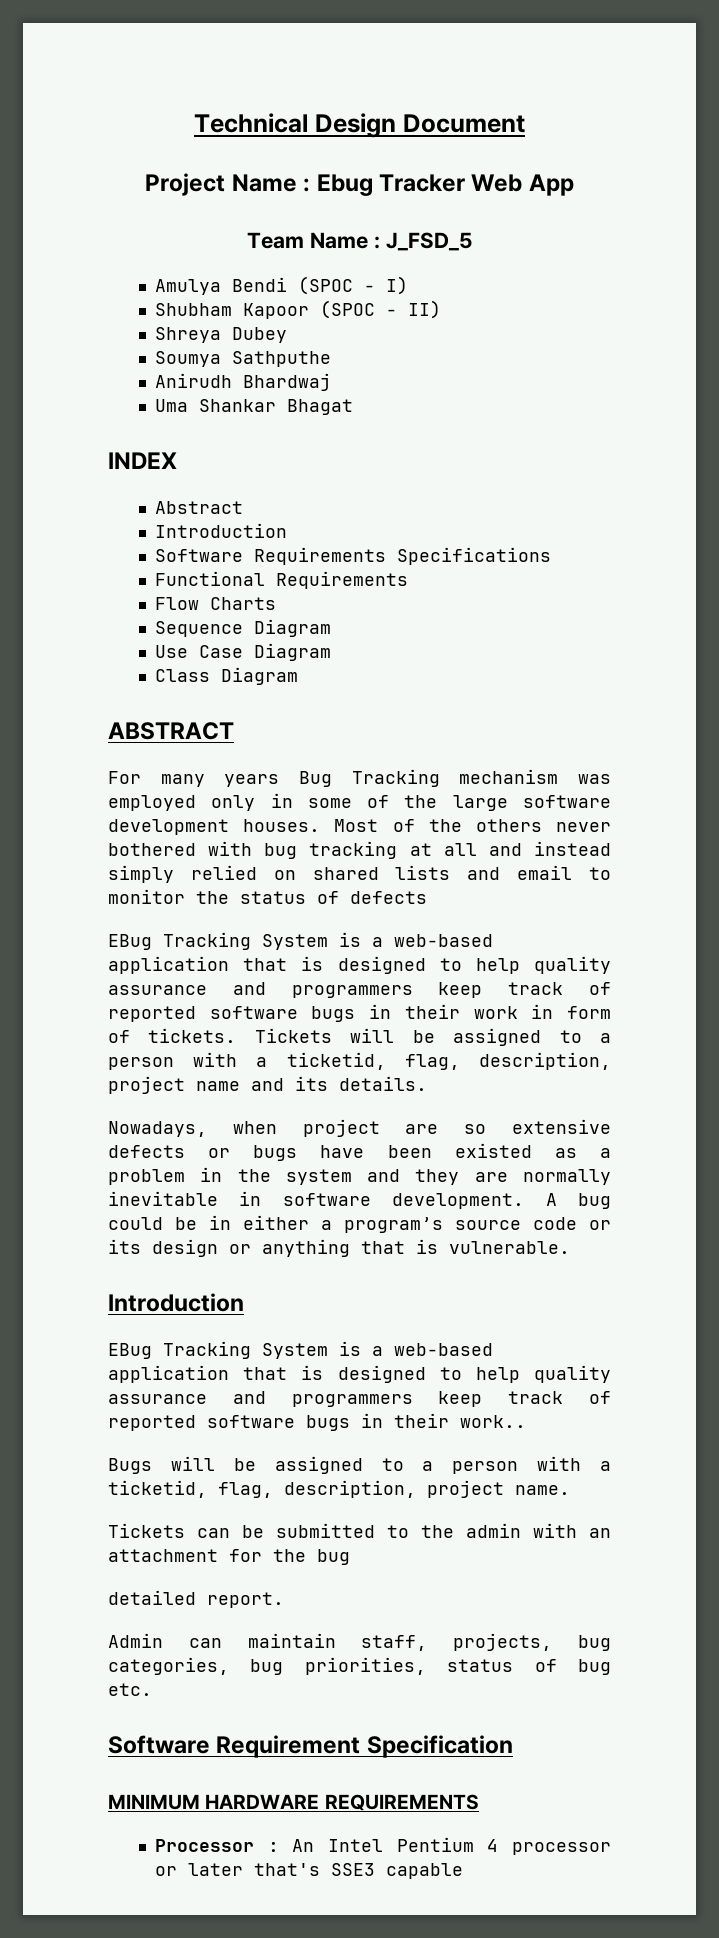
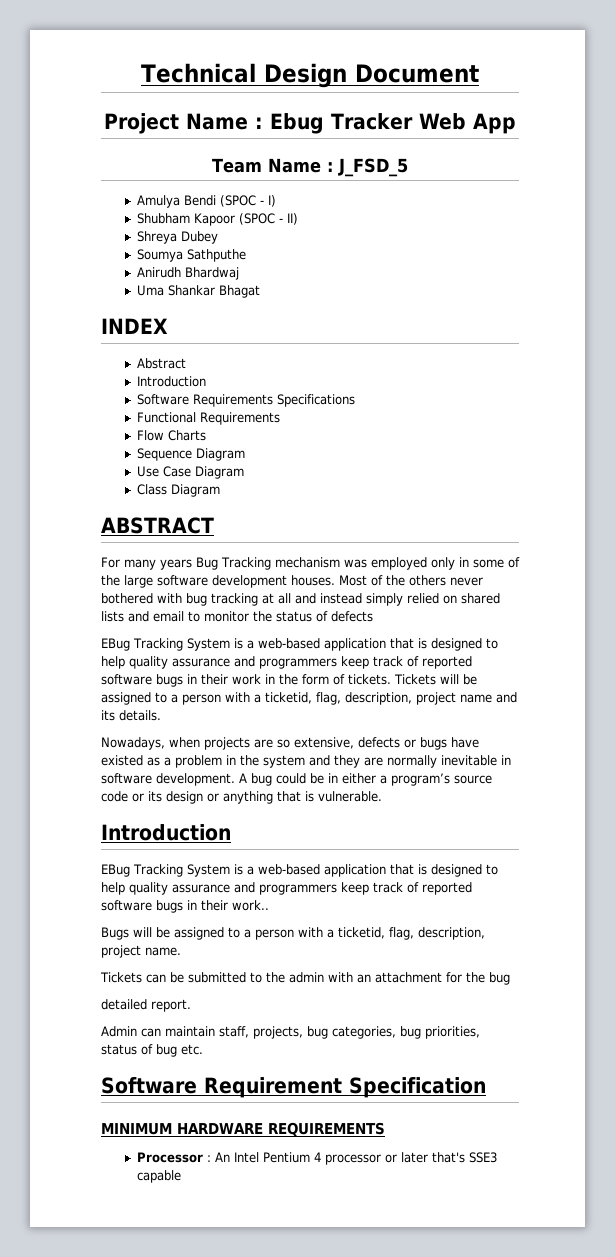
- EBug Tracking System is a web-based application that is designed to help quality assurance and programmers keep track of reported software bugs in their work in form of tickets.
+ EBug Tracking System is a web-based application that is designed to help quality assurance and programmers keep track of reported software bugs in their work in the form of tickets.
- Nowadays, when project are so extensive defects or bugs have been existed as a problem in the system and they are normally inevitable in software development.
+ Nowadays, when projects are so extensive, defects or bugs have existed as a problem in the system and they are normally inevitable in software development.

